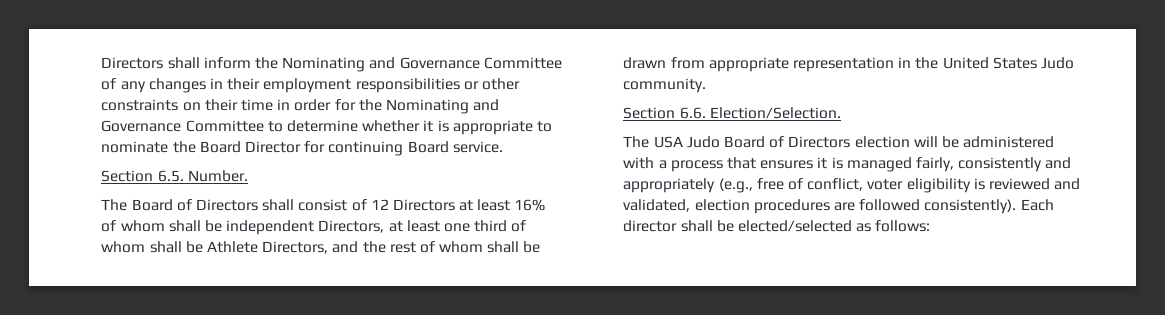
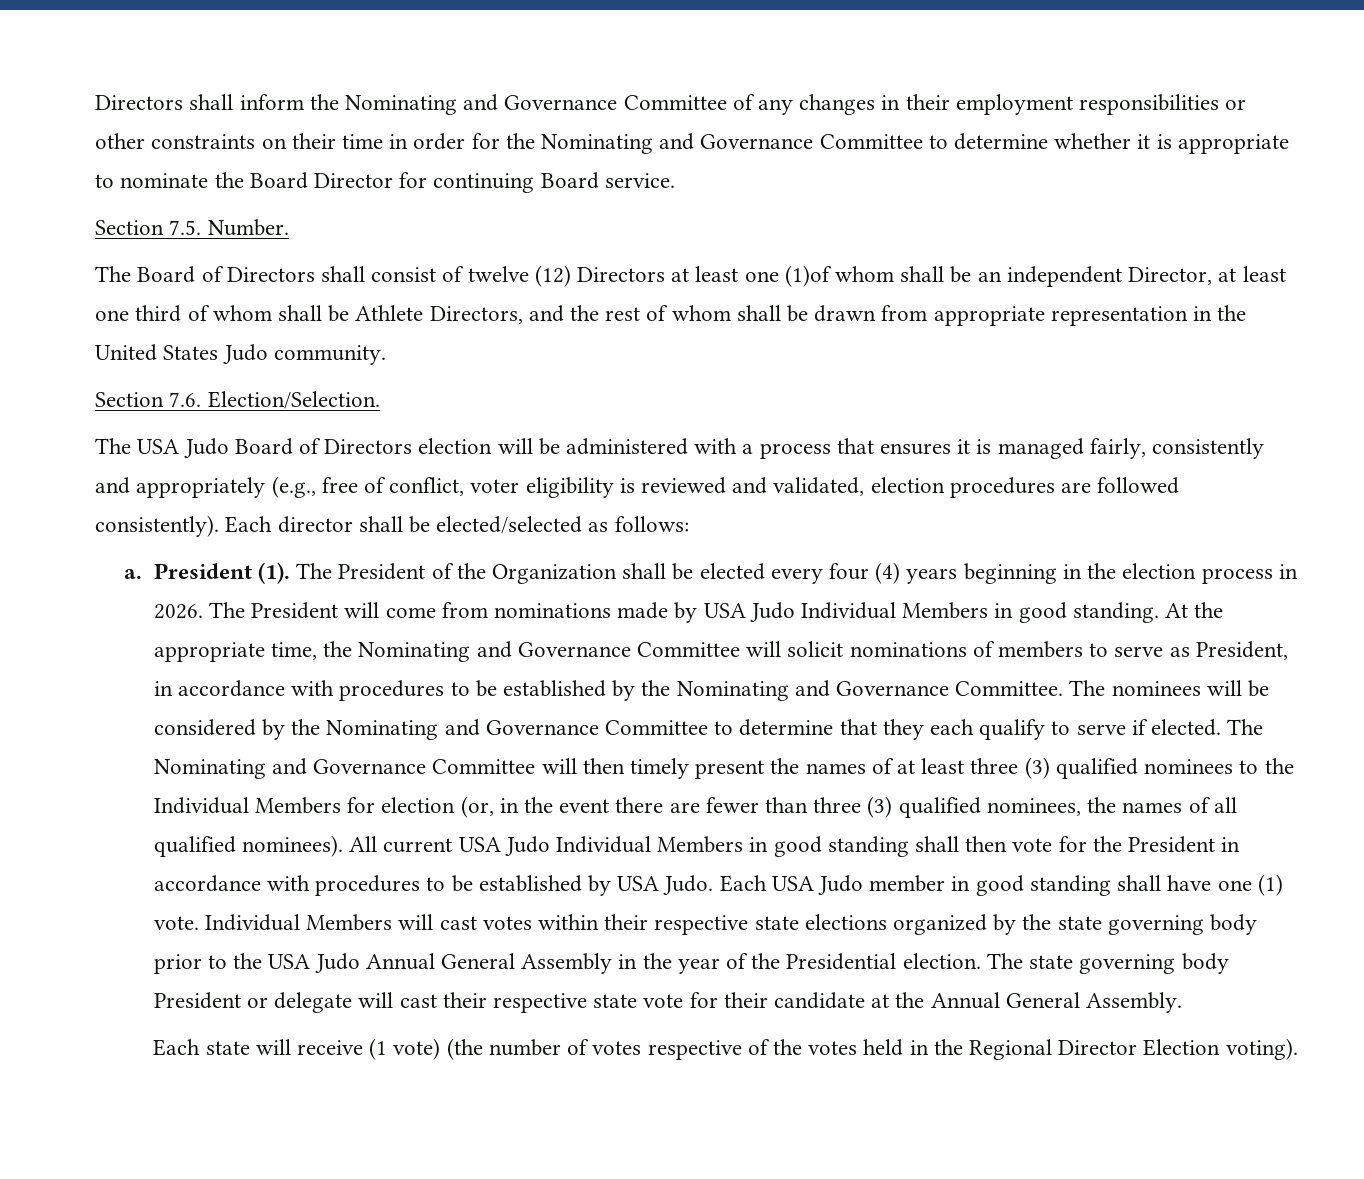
- Section 6.5. Number.
+ Section 7.5. Number.
- The Board of Directors shall consist of 12 Directors at least 16% of whom shall be independent Directors, at least one third of whom shall be Athlete Directors, and the rest of whom shall be drawn from appropriate representation in the United States Judo community.
+ The Board of Directors shall consist of twelve (12) Directors at least one (1)of whom shall be an independent Director, at least one third of whom shall be Athlete Directors, and the rest of whom shall be drawn from appropriate representation in the United States Judo community.
- Section 6.6. Election/Selection.
+ Section 7.6. Election/Selection.
+ a. President (1). The President of the Organization shall be elected every four (4) years beginning in the election process in 2026. The President will come from nominations made by USA Judo Individual Members in good standing. At the appropriate time, the Nominating and Governance Committee will solicit nominations of members to serve as President, in accordance with procedures to be established by the Nominating and Governance Committee. The nominees will be considered by the Nominating and Governance Committee to determine that they each qualify to serve if elected. The Nominating and Governance Committee will then timely present the names of at least three (3) qualified nominees to the Individual Members for election (or, in the event there are fewer than three (3) qualified nominees, the names of all qualified nominees). All current USA Judo Individual Members in good standing shall then vote for the President in accordance with procedures to be established by USA Judo. Each USA Judo member in good standing shall have one (1) vote. Individual Members will cast votes within their respective state elections organized by the state governing body prior to the USA Judo Annual General Assembly in the year of the Presidential election. The state governing body President or delegate will cast their respective state vote for their candidate at the Annual General Assembly.
+ Each state will receive (1 vote) (the number of votes respective of the votes held in the Regional Director Election voting).

